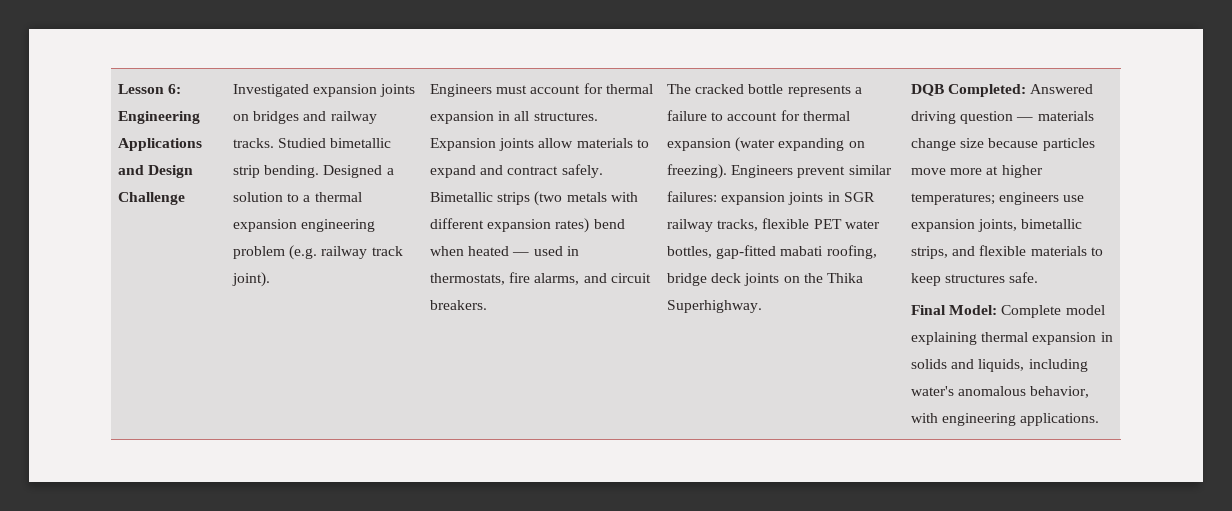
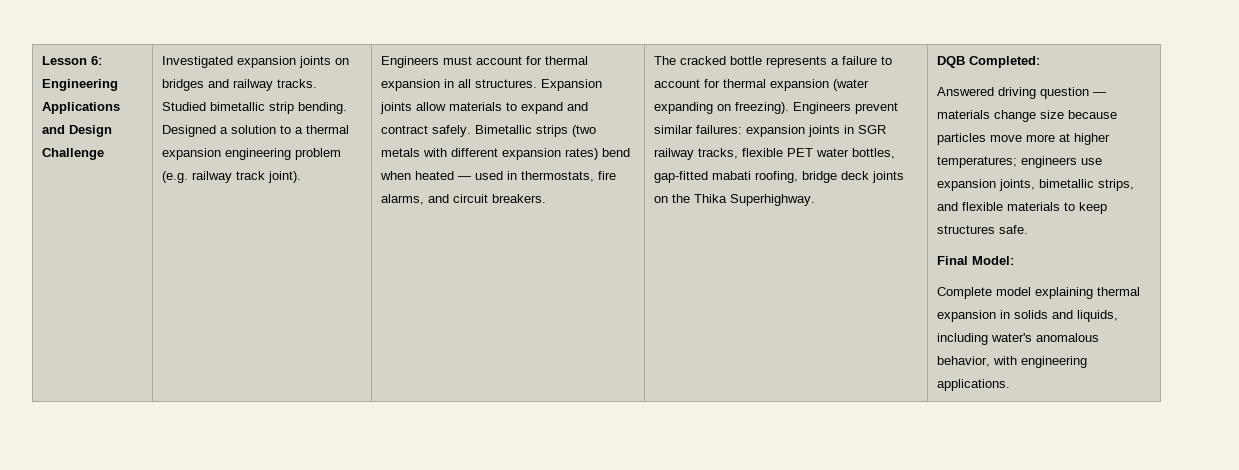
- DQB Completed: Answered driving question — materials change size because particles move more at higher temperatures; engineers use expansion joints, bimetallic strips, and flexible materials to keep structures safe.
+ DQB Completed:
+ Answered driving question — materials change size because particles move more at higher temperatures; engineers use expansion joints, bimetallic strips, and flexible materials to keep structures safe.
- Final Model: Complete model explaining thermal expansion in solids and liquids, including water's anomalous behavior, with engineering applications.
+ Final Model:
+ Complete model explaining thermal expansion in solids and liquids, including water's anomalous behavior, with engineering applications.

